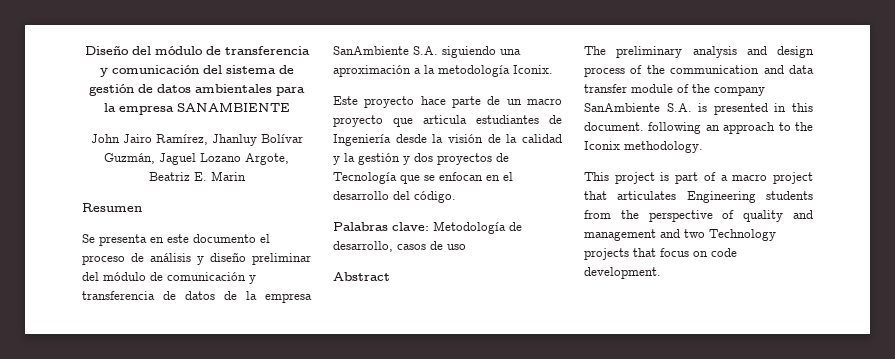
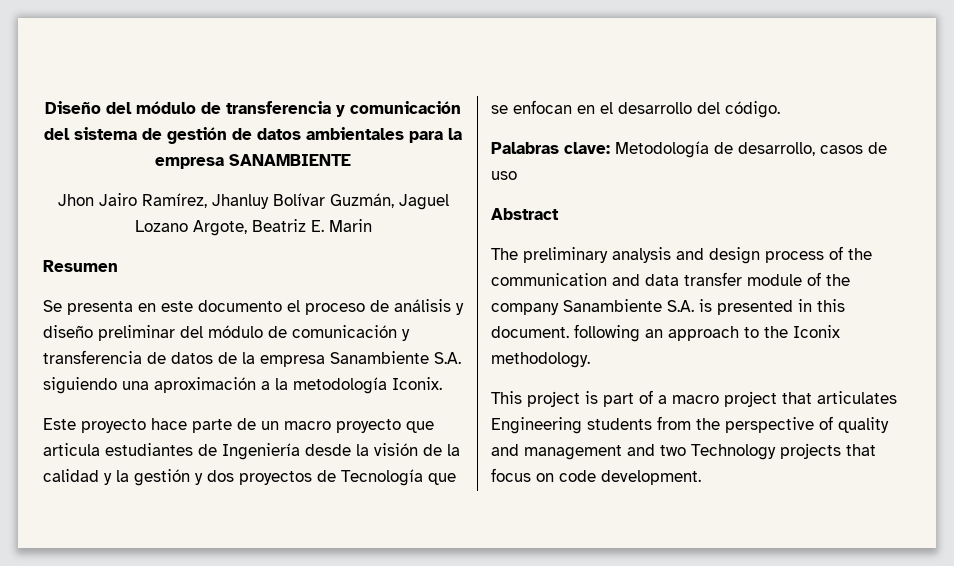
- John Jairo Ramírez, Jhanluy Bolívar Guzmán, Jaguel Lozano Argote, Beatriz E. Marin
+ Jhon Jairo Ramírez, Jhanluy Bolívar Guzmán, Jaguel Lozano Argote, Beatriz E. Marin
- Se presenta en este documento el proceso de análisis y diseño preliminar del módulo de comunicación y transferencia de datos de la empresa SanAmbiente S.A. siguiendo una aproximación a la metodología Iconix.
+ Se presenta en este documento el proceso de análisis y diseño preliminar del módulo de comunicación y transferencia de datos de la empresa Sanambiente S.A. siguiendo una aproximación a la metodología Iconix.
- The preliminary analysis and design process of the communication and data transfer module of the company SanAmbiente S.A. is presented in this document. following an approach to the Iconix methodology.
+ The preliminary analysis and design process of the communication and data transfer module of the company Sanambiente S.A. is presented in this document. following an approach to the Iconix methodology.

